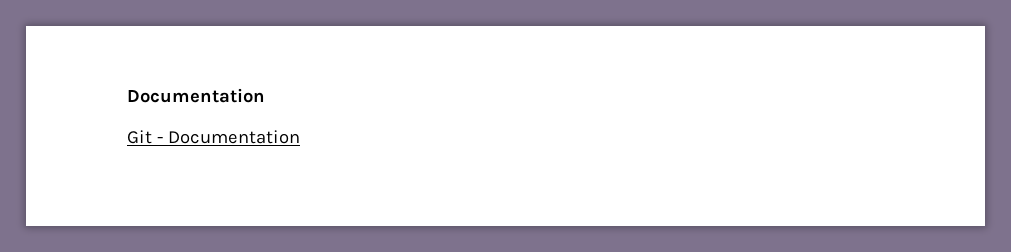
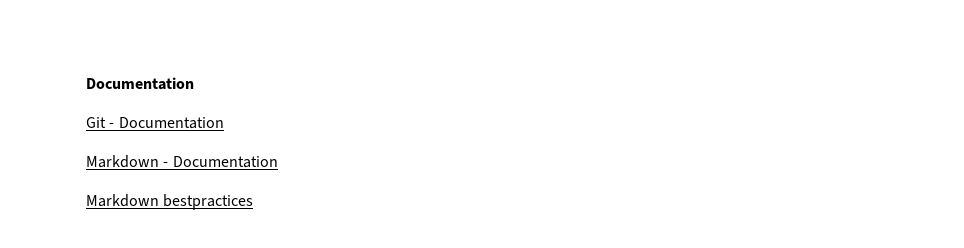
+ Markdown - Documentation
+ Markdown bestpractices

